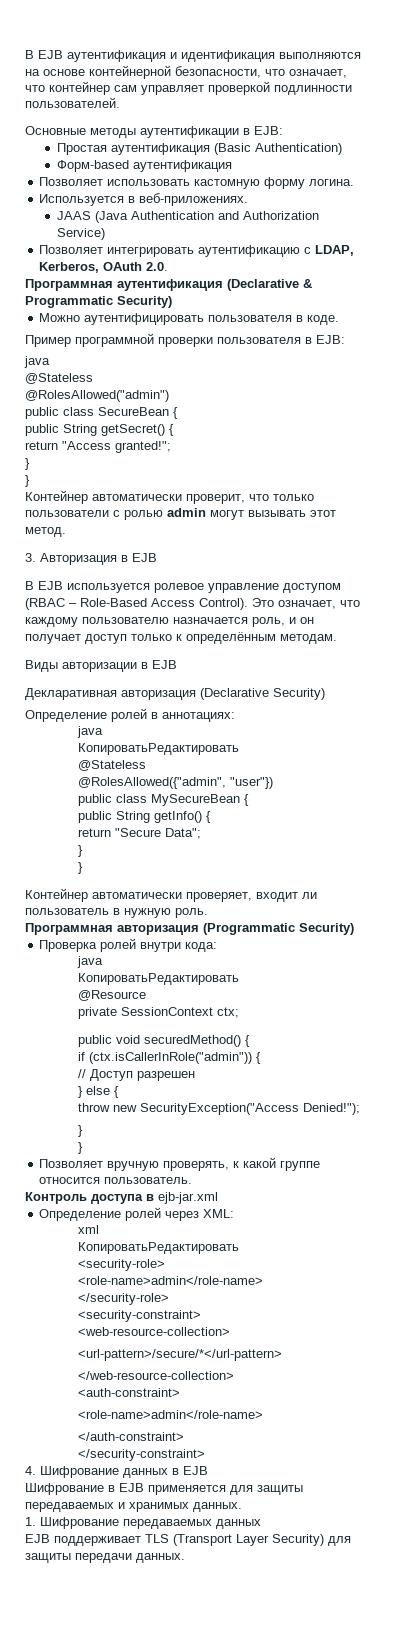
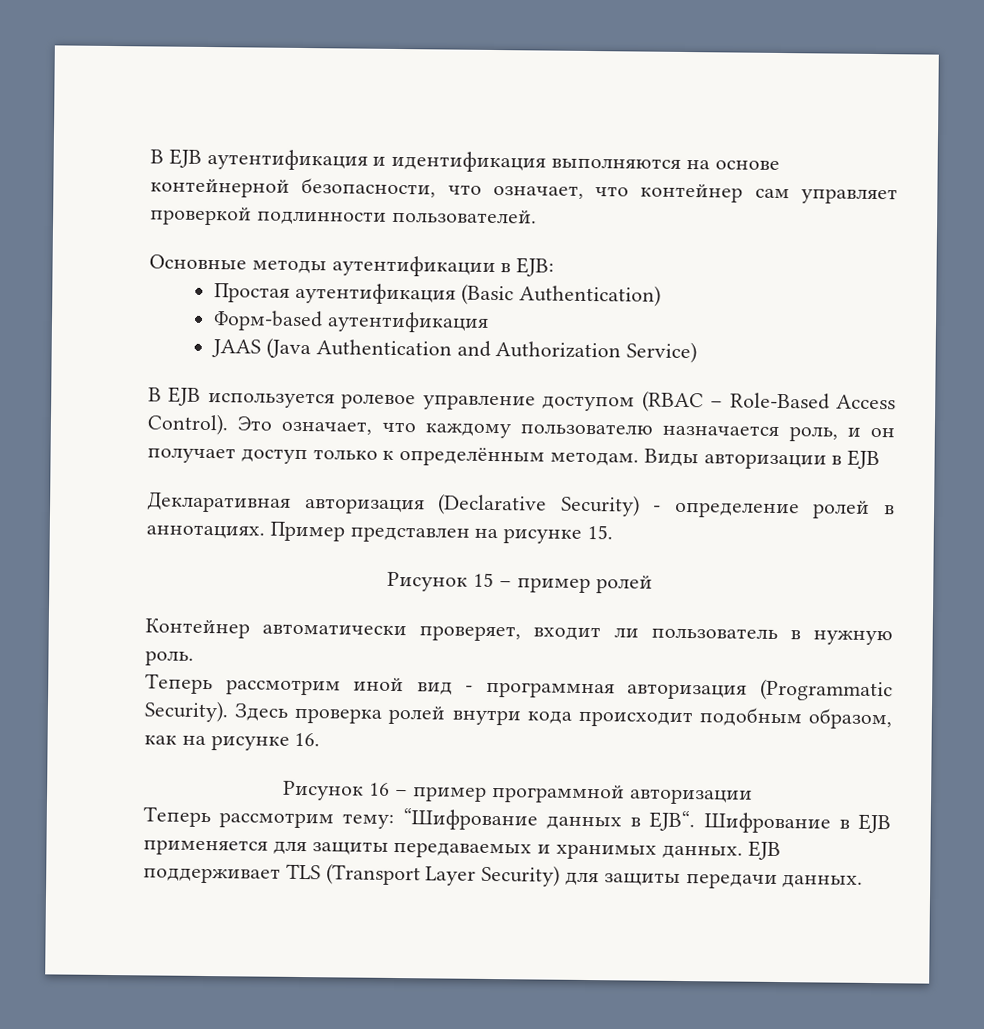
- Позволяет использовать кастомную форму логина.
- Используется в веб-приложениях.
- Позволяет интегрировать аутентификацию с LDAP, Kerberos, OAuth 2.0.
- Программная аутентификация (Declarative & Programmatic Security)
- Можно аутентифицировать пользователя в коде.
- Пример программной проверки пользователя в EJB:
- java
- @Stateless
- @RolesAllowed("admin")
- public class SecureBean {
- public String getSecret() {
- return "Access granted!";
- }
- }
- Контейнер автоматически проверит, что только пользователи с ролью admin могут вызывать этот метод.
- 3. Авторизация в EJB
- Это означает, что каждому пользователю назначается роль, и он получает доступ только к определённым методам.
- Виды авторизации в EJB
+ Это означает, что каждому пользователю назначается роль, и он получает доступ только к определённым методам. Виды авторизации в EJB
- Декларативная авторизация (Declarative Security)
- Определение ролей в аннотациях:
- java
- КопироватьРедактировать
- @Stateless
- @RolesAllowed({"admin", "user"})
- public class MySecureBean {
- public String getInfo() {
- return "Secure Data";
- }
- }
+ Декларативная авторизация (Declarative Security) - определение ролей в аннотациях. Пример представлен на рисунке 15.
+ Рисунок 15 – пример ролей
- Программная авторизация (Programmatic Security)
- Проверка ролей внутри кода:
- java
- КопироватьРедактировать
- @Resource
- private SessionContext ctx;
- public void securedMethod() {
- if (ctx.isCallerInRole("admin")) {
- // Доступ разрешен
- } else {
- throw new SecurityException("Access Denied!");
- }
- }
- Позволяет вручную проверять, к какой группе относится пользователь.
- Контроль доступа в ejb-jar.xml
- Определение ролей через XML:
- xml
- КопироватьРедактировать
- <security-role>
- <role-name>admin</role-name>
- </security-role>
- <security-constraint>
- <web-resource-collection>
- <url-pattern>/secure/*</url-pattern>
- </web-resource-collection>
- <auth-constraint>
- <role-name>admin</role-name>
- </auth-constraint>
- </security-constraint>
- 4. Шифрование данных в EJB
- Шифрование в EJB применяется для защиты передаваемых и хранимых данных.
- 1. Шифрование передаваемых данных
- EJB поддерживает TLS (Transport Layer Security) для защиты передачи данных.
+ Теперь рассмотрим иной вид - программная авторизация (Programmatic Security). Здесь проверка ролей внутри кода происходит подобным образом, как на рисунке 16.
+ Рисунок 16 – пример программной авторизации
+ Теперь рассмотрим тему: “Шифрование данных в EJB“. Шифрование в EJB применяется для защиты передаваемых и хранимых данных. EJB поддерживает TLS (Transport Layer Security) для защиты передачи данных.

